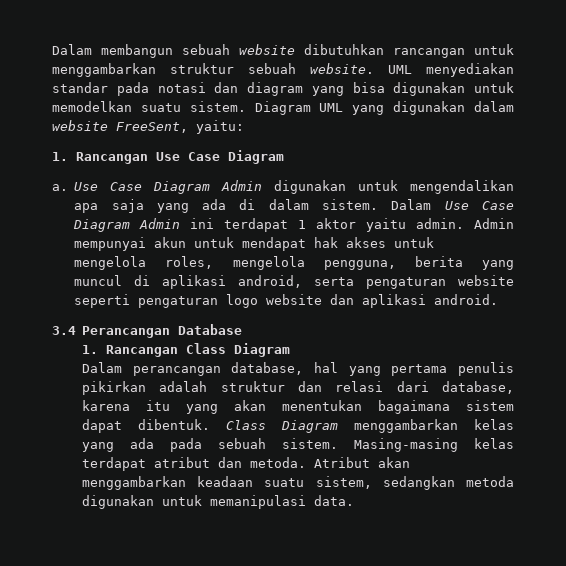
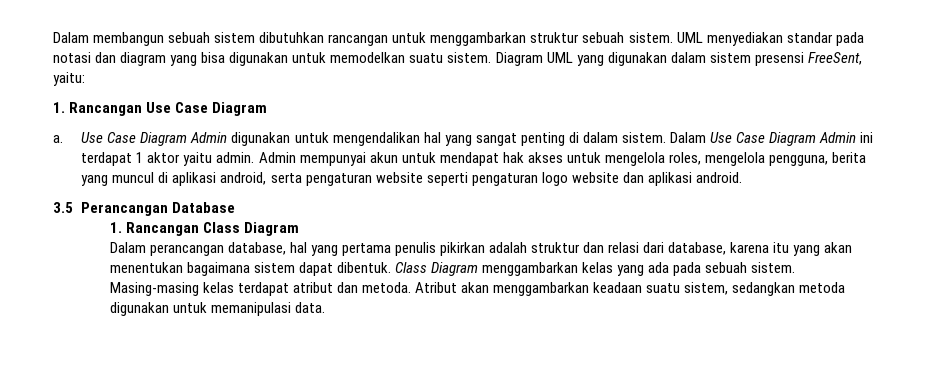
- Dalam membangun sebuah website dibutuhkan rancangan untuk menggambarkan struktur sebuah website.
+ Dalam membangun sebuah sistem dibutuhkan rancangan untuk menggambarkan struktur sebuah sistem.
- Diagram UML yang digunakan dalam website FreeSent, yaitu:
+ Diagram UML yang digunakan dalam sistem presensi FreeSent, yaitu:
- Use Case Diagram Admin digunakan untuk mengendalikan apa saja yang ada di dalam sistem.
+ Use Case Diagram Admin digunakan untuk mengendalikan hal yang sangat penting di dalam sistem.
- 3.4 Perancangan Database
+ 3.5 Perancangan Database

